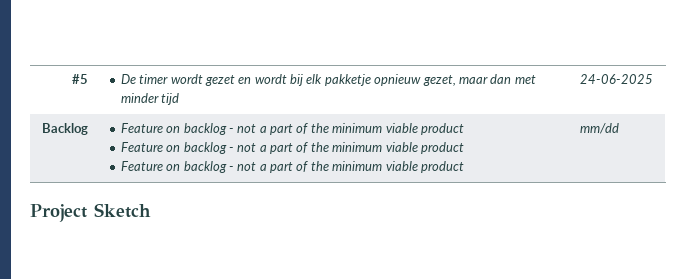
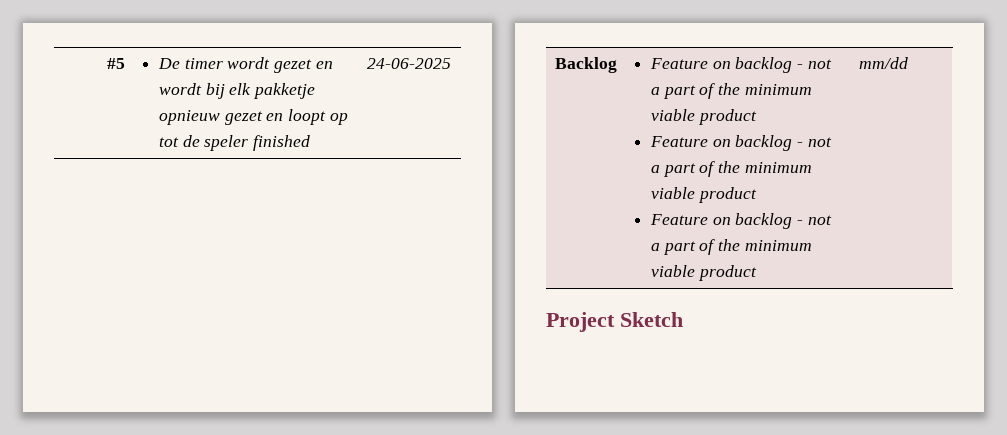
- #5 | De timer wordt gezet en wordt bij elk pakketje opnieuw gezet, maar dan met minder tijd | 24-06-2025
+ #5 | De timer wordt gezet en wordt bij elk pakketje opnieuw gezet en loopt op tot de speler finished | 24-06-2025

